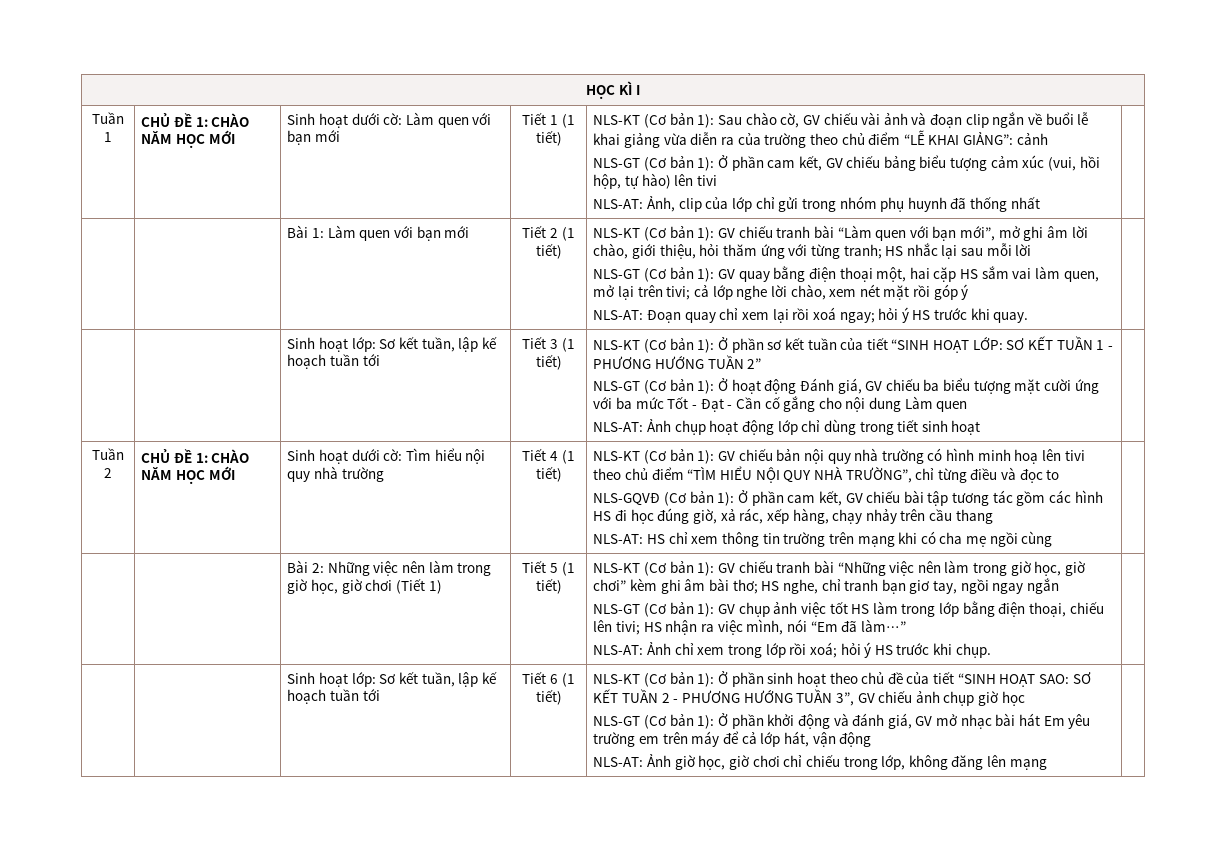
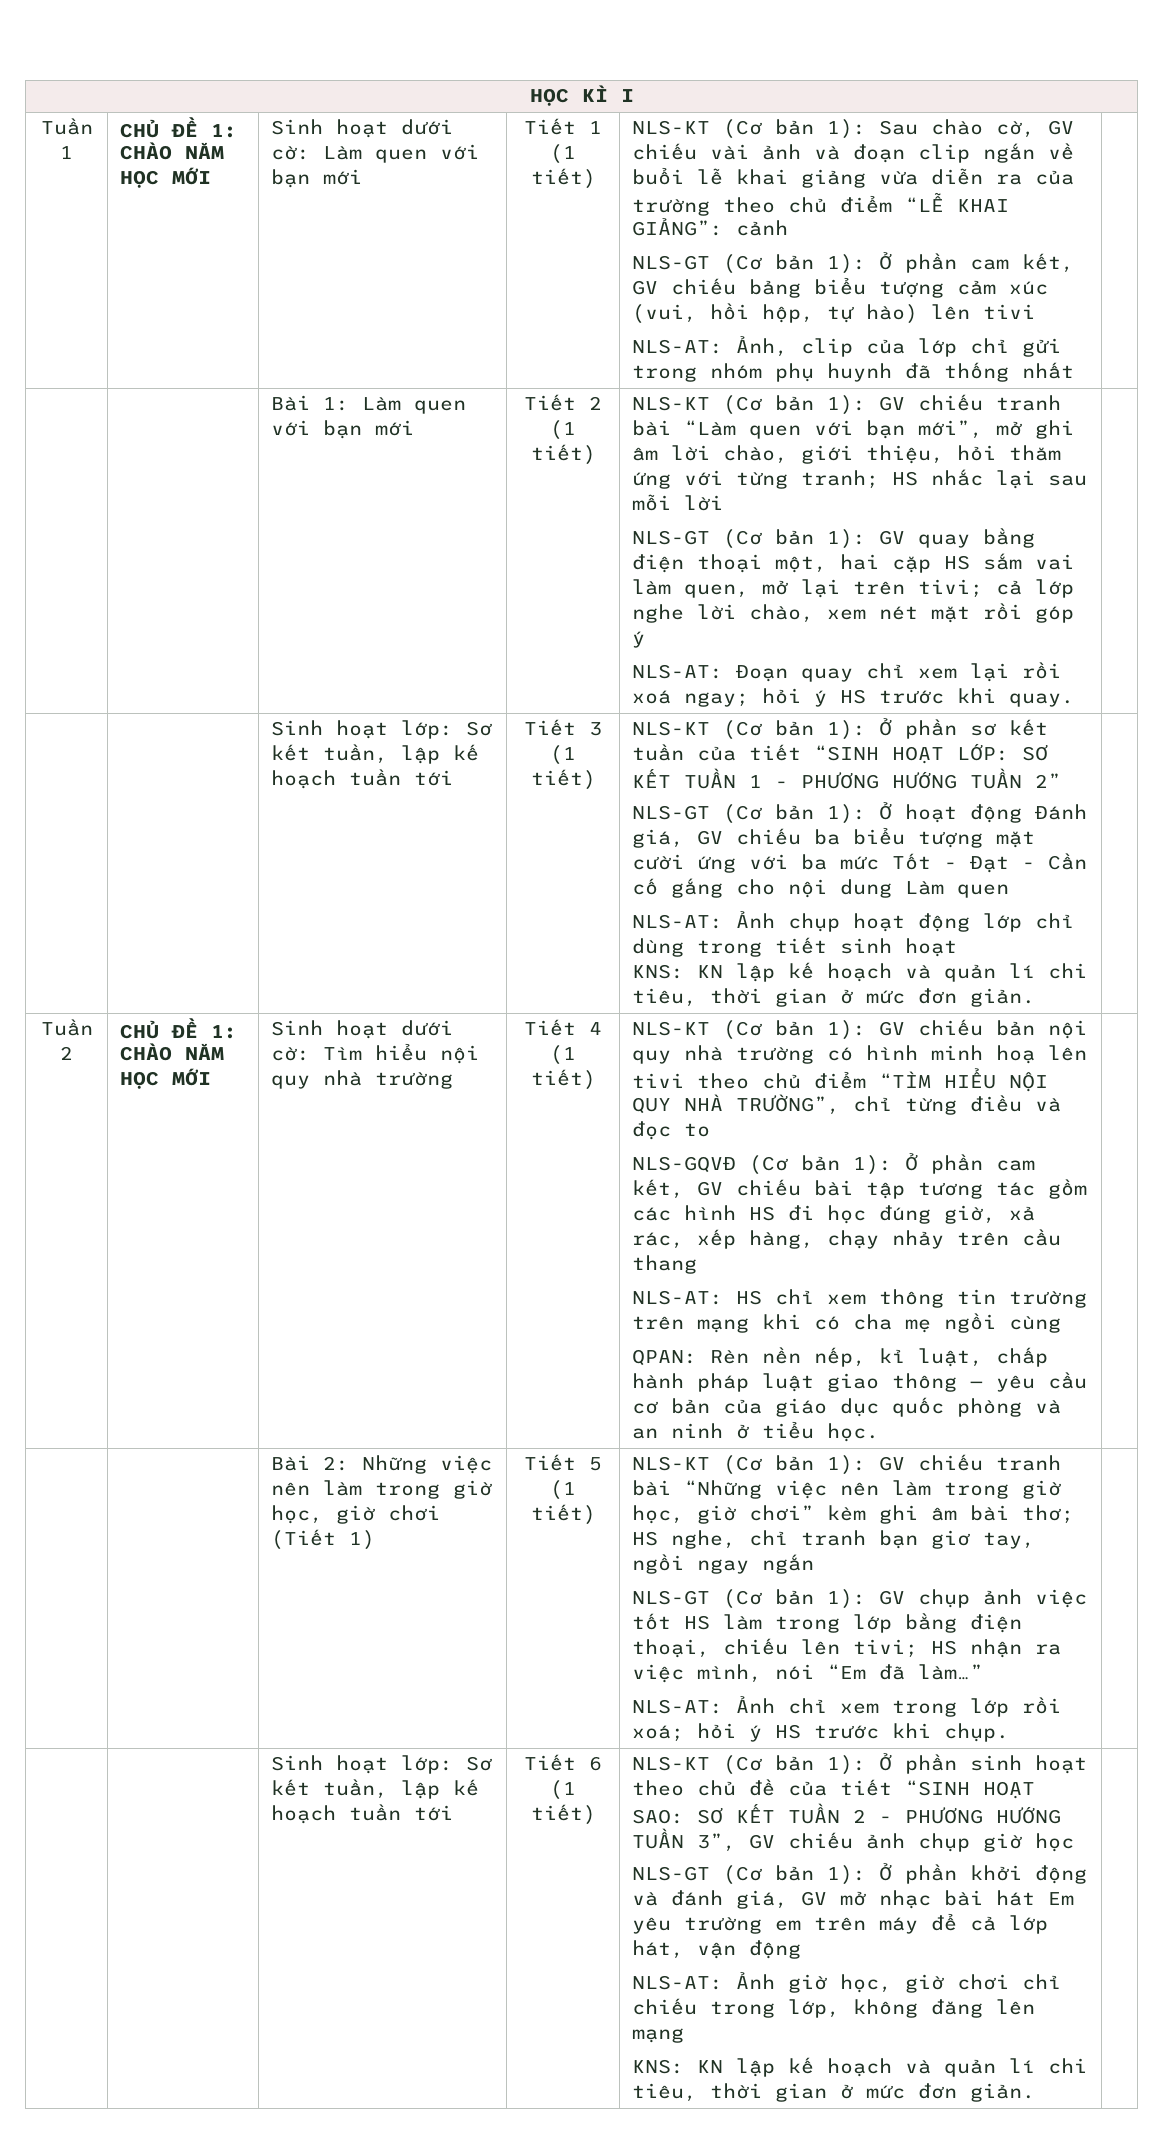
  NLS-AT: Ảnh chụp hoạt động lớp chỉ dùng trong tiết sinh hoạt
+ KNS: KN lập kế hoạch và quản lí chi tiêu, thời gian ở mức đơn giản.
+ QPAN: Rèn nền nếp, kỉ luật, chấp hành pháp luật giao thông — yêu cầu cơ bản của giáo dục quốc phòng và an ninh ở tiểu học.
  NLS-AT: Ảnh giờ học, giờ chơi chỉ chiếu trong lớp, không đăng lên mạng
+ KNS: KN lập kế hoạch và quản lí chi tiêu, thời gian ở mức đơn giản.

